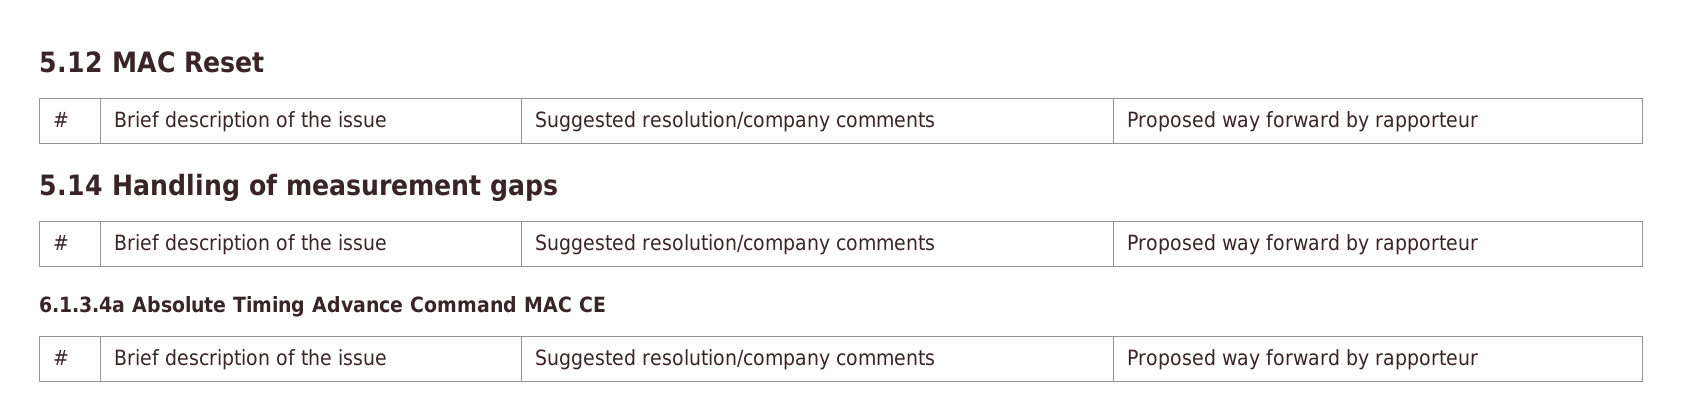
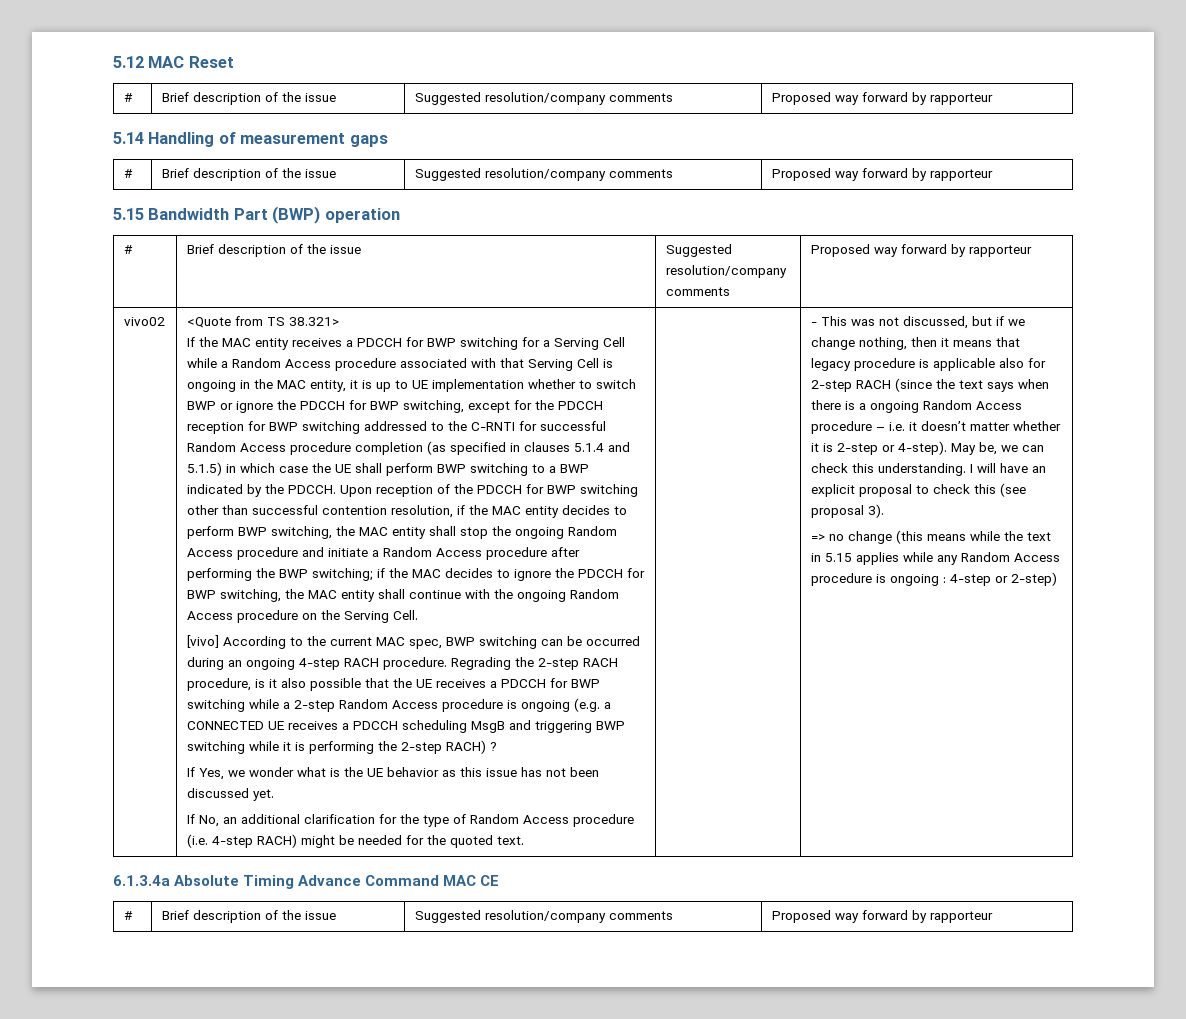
+ 5.15 Bandwidth Part (BWP) operation
+ # | Brief description of the issue | Suggested resolution/company comments | Proposed way forward by rapporteur
+ vivo02 | <Quote from TS 38.321>
+ If the MAC entity receives a PDCCH for BWP switching for a Serving Cell while a Random Access procedure associated with that Serving Cell is ongoing in the MAC entity, it is up to UE implementation whether to switch BWP or ignore the PDCCH for BWP switching, except for the PDCCH reception for BWP switching addressed to the C-RNTI for successful Random Access procedure completion (as specified in clauses 5.1.4 and 5.1.5) in which case the UE shall perform BWP switching to a BWP indicated by the PDCCH. Upon reception of the PDCCH for BWP switching other than successful contention resolution, if the MAC entity decides to perform BWP switching, the MAC entity shall stop the ongoing Random Access procedure and initiate a Random Access procedure after performing the BWP switching; if the MAC decides to ignore the PDCCH for BWP switching, the MAC entity shall continue with the ongoing Random Access procedure on the Serving Cell.
+ [vivo] According to the current MAC spec, BWP switching can be occurred during an ongoing 4-step RACH procedure. Regrading the 2-step RACH procedure, is it also possible that the UE receives a PDCCH for BWP switching while a 2-step Random Access procedure is ongoing (e.g. a CONNECTED UE receives a PDCCH scheduling MsgB and triggering BWP switching while it is performing the 2-step RACH) ?
+ If Yes, we wonder what is the UE behavior as this issue has not been discussed yet.
+ If No, an additional clarification for the type of Random Access procedure (i.e. 4-step RACH) might be needed for the quoted text. | | - This was not discussed, but if we change nothing, then it means that legacy procedure is applicable also for 2-step RACH (since the text says when there is a ongoing Random Access procedure – i.e. it doesn’t matter whether it is 2-step or 4-step). May be, we can check this understanding. I will have an explicit proposal to check this (see proposal 3).
+ => no change (this means while the text in 5.15 applies while any Random Access procedure is ongoing : 4-step or 2-step)

